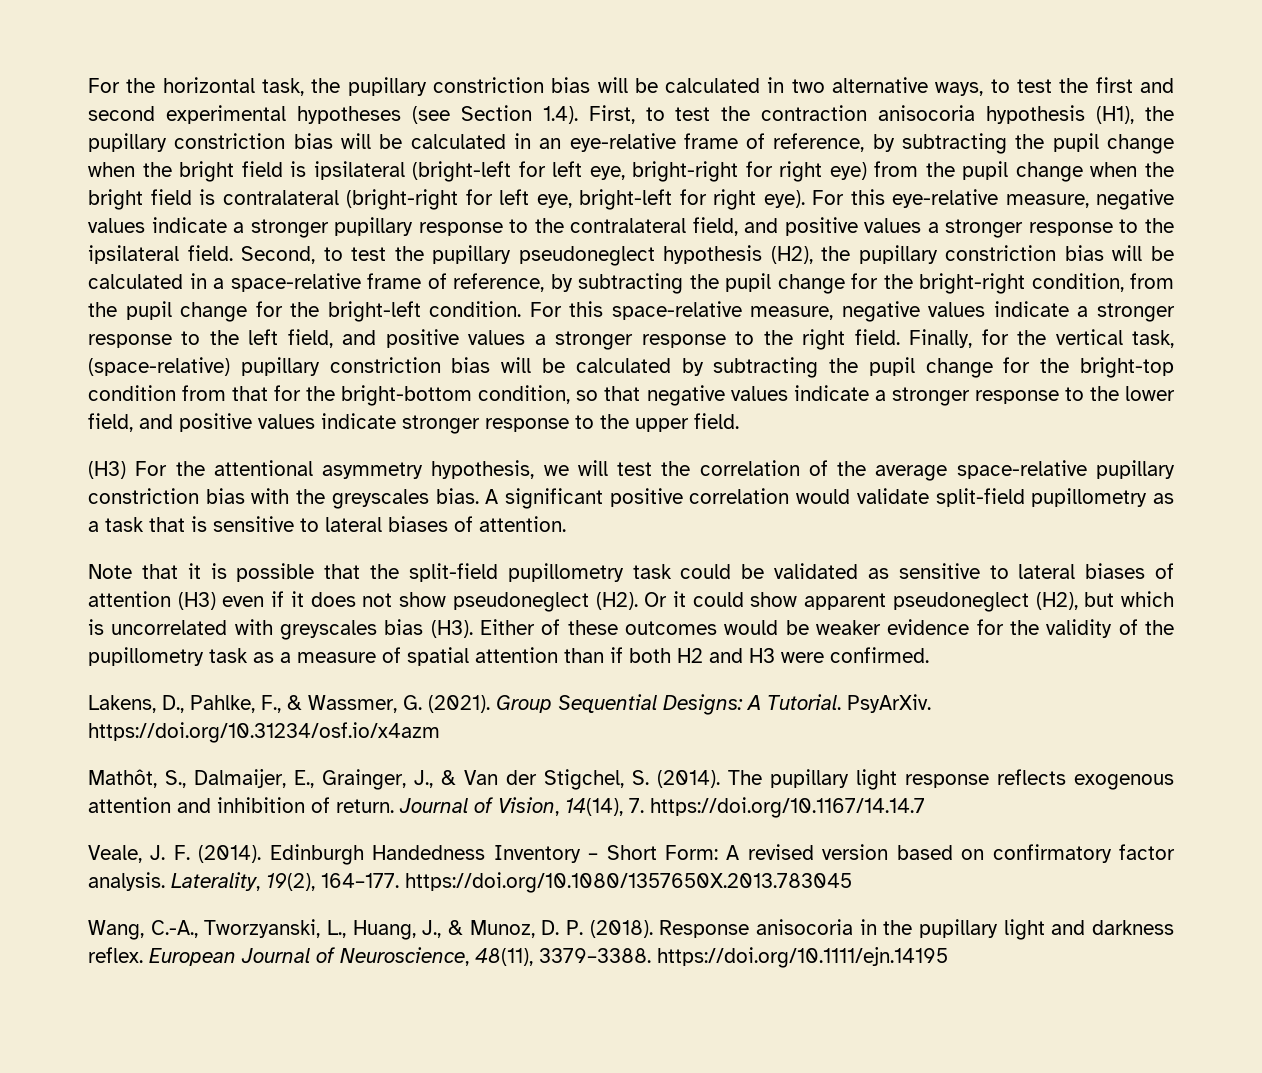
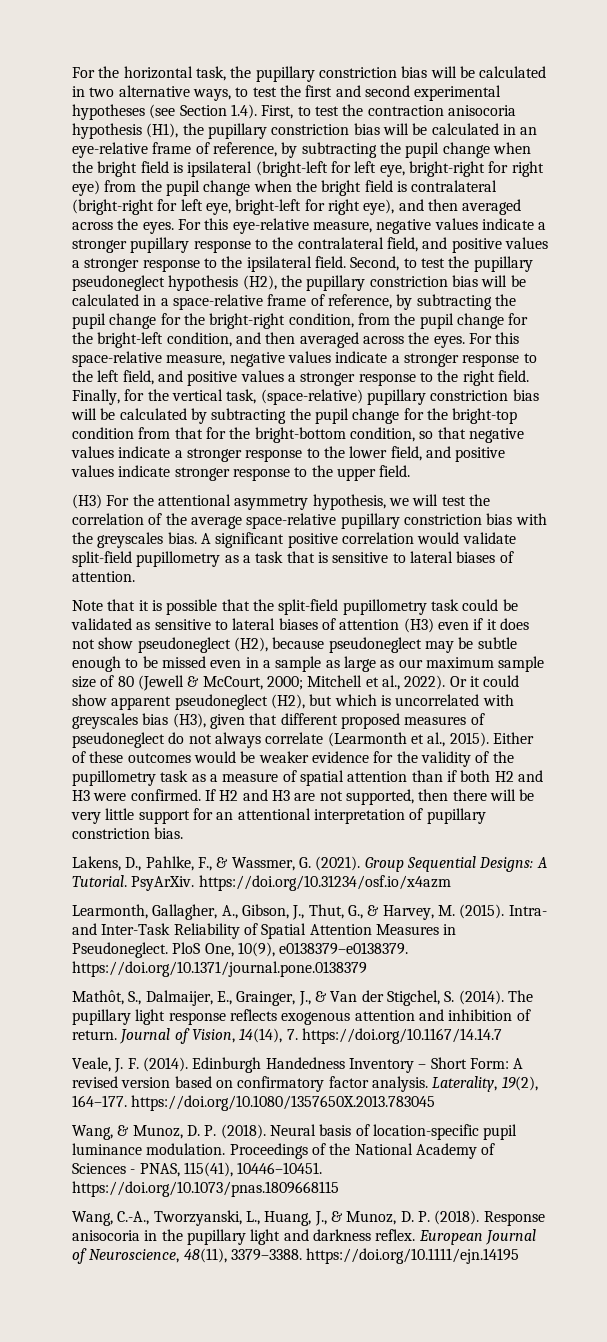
- For the horizontal task, the pupillary constriction bias will be calculated in two alternative ways, to test the first and second experimental hypotheses (see Section 1.4). First, to test the contraction anisocoria hypothesis (H1), the pupillary constriction bias will be calculated in an eye-relative frame of reference, by subtracting the pupil change when the bright field is ipsilateral (bright-left for left eye, bright-right for right eye) from the pupil change when the bright field is contralateral (bright-right for left eye, bright-left for right eye).
+ For the horizontal task, the pupillary constriction bias will be calculated in two alternative ways, to test the first and second experimental hypotheses (see Section 1.4). First, to test the contraction anisocoria hypothesis (H1), the pupillary constriction bias will be calculated in an eye-relative frame of reference, by subtracting the pupil change when the bright field is ipsilateral (bright-left for left eye, bright-right for right eye) from the pupil change when the bright field is contralateral (bright-right for left eye, bright-left for right eye), and then averaged across the eyes.
- Second, to test the pupillary pseudoneglect hypothesis (H2), the pupillary constriction bias will be calculated in a space-relative frame of reference, by subtracting the pupil change for the bright-right condition, from the pupil change for the bright-left condition.
+ Second, to test the pupillary pseudoneglect hypothesis (H2), the pupillary constriction bias will be calculated in a space-relative frame of reference, by subtracting the pupil change for the bright-right condition, from the pupil change for the bright-left condition, and then averaged across the eyes.
- Note that it is possible that the split-field pupillometry task could be validated as sensitive to lateral biases of attention (H3) even if it does not show pseudoneglect (H2). Or it could show apparent pseudoneglect (H2), but which is uncorrelated with greyscales bias (H3). Either of these outcomes would be weaker evidence for the validity of the pupillometry task as a measure of spatial attention than if both H2 and H3 were confirmed.
+ Note that it is possible that the split-field pupillometry task could be validated as sensitive to lateral biases of attention (H3) even if it does not show pseudoneglect (H2), because pseudoneglect may be subtle enough to be missed even in a sample as large as our maximum sample size of 80 (Jewell & McCourt, 2000; Mitchell et al., 2022). Or it could show apparent pseudoneglect (H2), but which is uncorrelated with greyscales bias (H3), given that different proposed measures of pseudoneglect do not always correlate (Learmonth et al., 2015). Either of these outcomes would be weaker evidence for the validity of the pupillometry task as a measure of spatial attention than if both H2 and H3 were confirmed. If H2 and H3 are not supported, then there will be very little support for an attentional interpretation of pupillary constriction bias.
+ Learmonth, Gallagher, A., Gibson, J., Thut, G., & Harvey, M. (2015). Intra- and Inter-Task Reliability of Spatial Attention Measures in Pseudoneglect. PloS One, 10(9), e0138379–e0138379. https://doi.org/10.1371/journal.pone.0138379
+ Wang, & Munoz, D. P. (2018). Neural basis of location-specific pupil luminance modulation. Proceedings of the National Academy of Sciences - PNAS, 115(41), 10446–10451. https://doi.org/10.1073/pnas.1809668115

